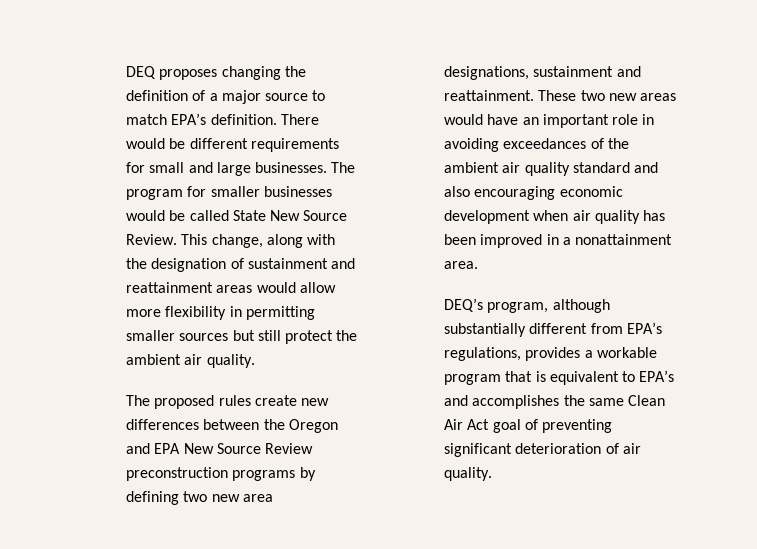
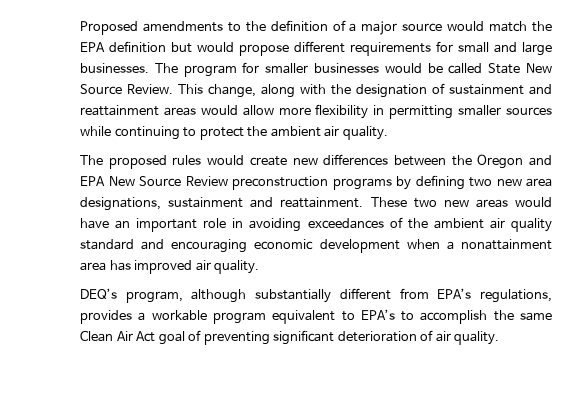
- DEQ proposes changing the definition of a major source to match EPA’s definition. There would be different requirements for small and large businesses.
+ Proposed amendments to the definition of a major source would match the EPA definition but would propose different requirements for small and large businesses.
- This change, along with the designation of sustainment and reattainment areas would allow more flexibility in permitting smaller sources but still protect the ambient air quality.
+ This change, along with the designation of sustainment and reattainment areas would allow more flexibility in permitting smaller sources while continuing to protect the ambient air quality.
- The proposed rules create new differences between the Oregon and EPA New Source Review preconstruction programs by defining two new area designations, sustainment and reattainment.
+ The proposed rules would create new differences between the Oregon and EPA New Source Review preconstruction programs by defining two new area designations, sustainment and reattainment.
- These two new areas would have an important role in avoiding exceedances of the ambient air quality standard and also encouraging economic development when air quality has been improved in a nonattainment area.
+ These two new areas would have an important role in avoiding exceedances of the ambient air quality standard and encouraging economic development when a nonattainment area has improved air quality.
- DEQ’s program, although substantially different from EPA’s regulations, provides a workable program that is equivalent to EPA’s and accomplishes the same Clean Air Act goal of preventing significant deterioration of air quality.
+ DEQ’s program, although substantially different from EPA’s regulations, provides a workable program equivalent to EPA’s to accomplish the same Clean Air Act goal of preventing significant deterioration of air quality.

